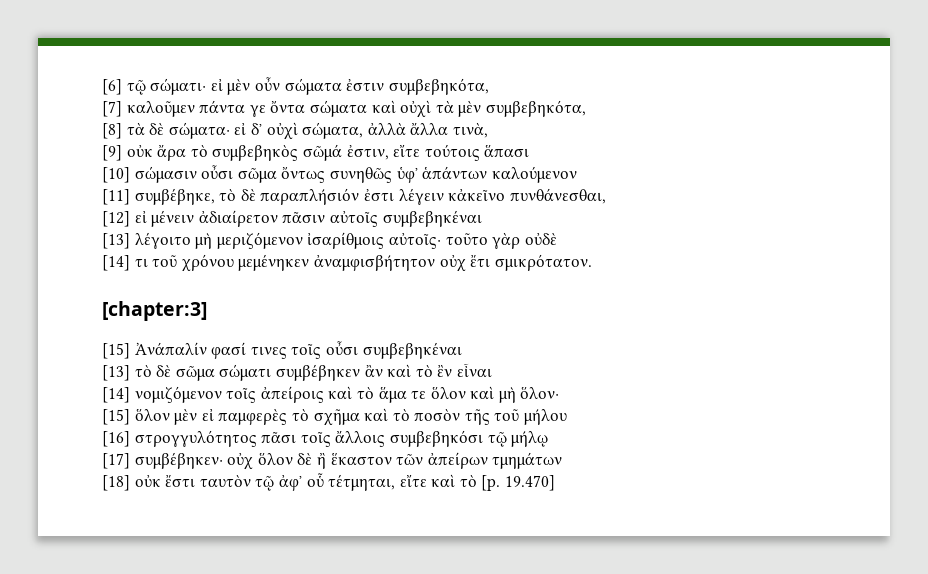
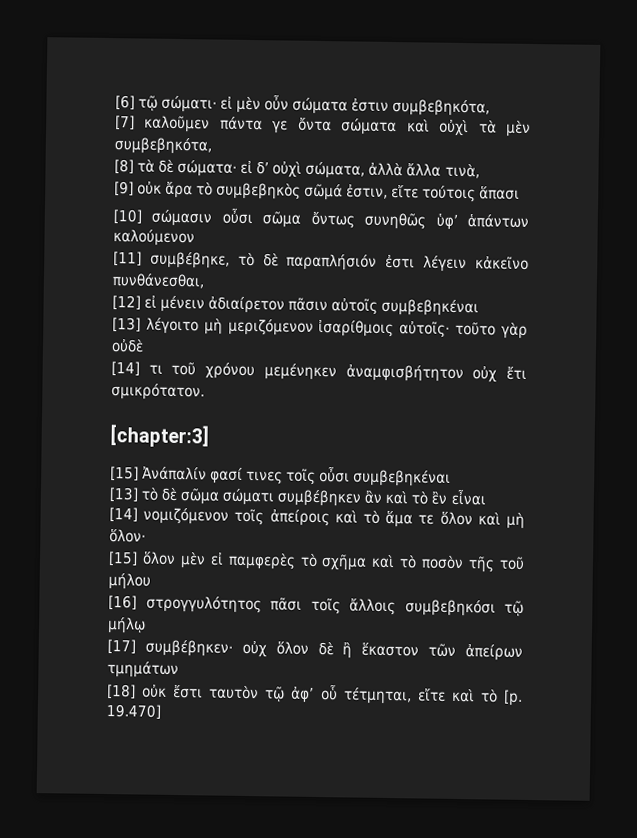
- [8] τὰ δὲ σώματα· εἰ δ᾽ οὐχὶ σώματα, ἀλλὰ ἄλλα τινὰ,
+ [8] τὰ δὲ σώματα· εἰ δ’ οὐχὶ σώματα, ἀλλὰ ἄλλα τινὰ,
- [10] σώμασιν οὖσι σῶμα ὄντως συνηθῶς ὑφ᾽ ἁπάντων καλούμενον
+ [10] σώμασιν οὖσι σῶμα ὄντως συνηθῶς ὑφ’ ἁπάντων καλούμενον
- [18] οὐκ ἔστι ταυτὸν τῷ ἀφ᾽ οὗ τέτμηται, εἴτε καὶ τὸ [p. 19.470]
+ [18] οὐκ ἔστι ταυτὸν τῷ ἀφ’ οὗ τέτμηται, εἴτε καὶ τὸ [p. 19.470]

